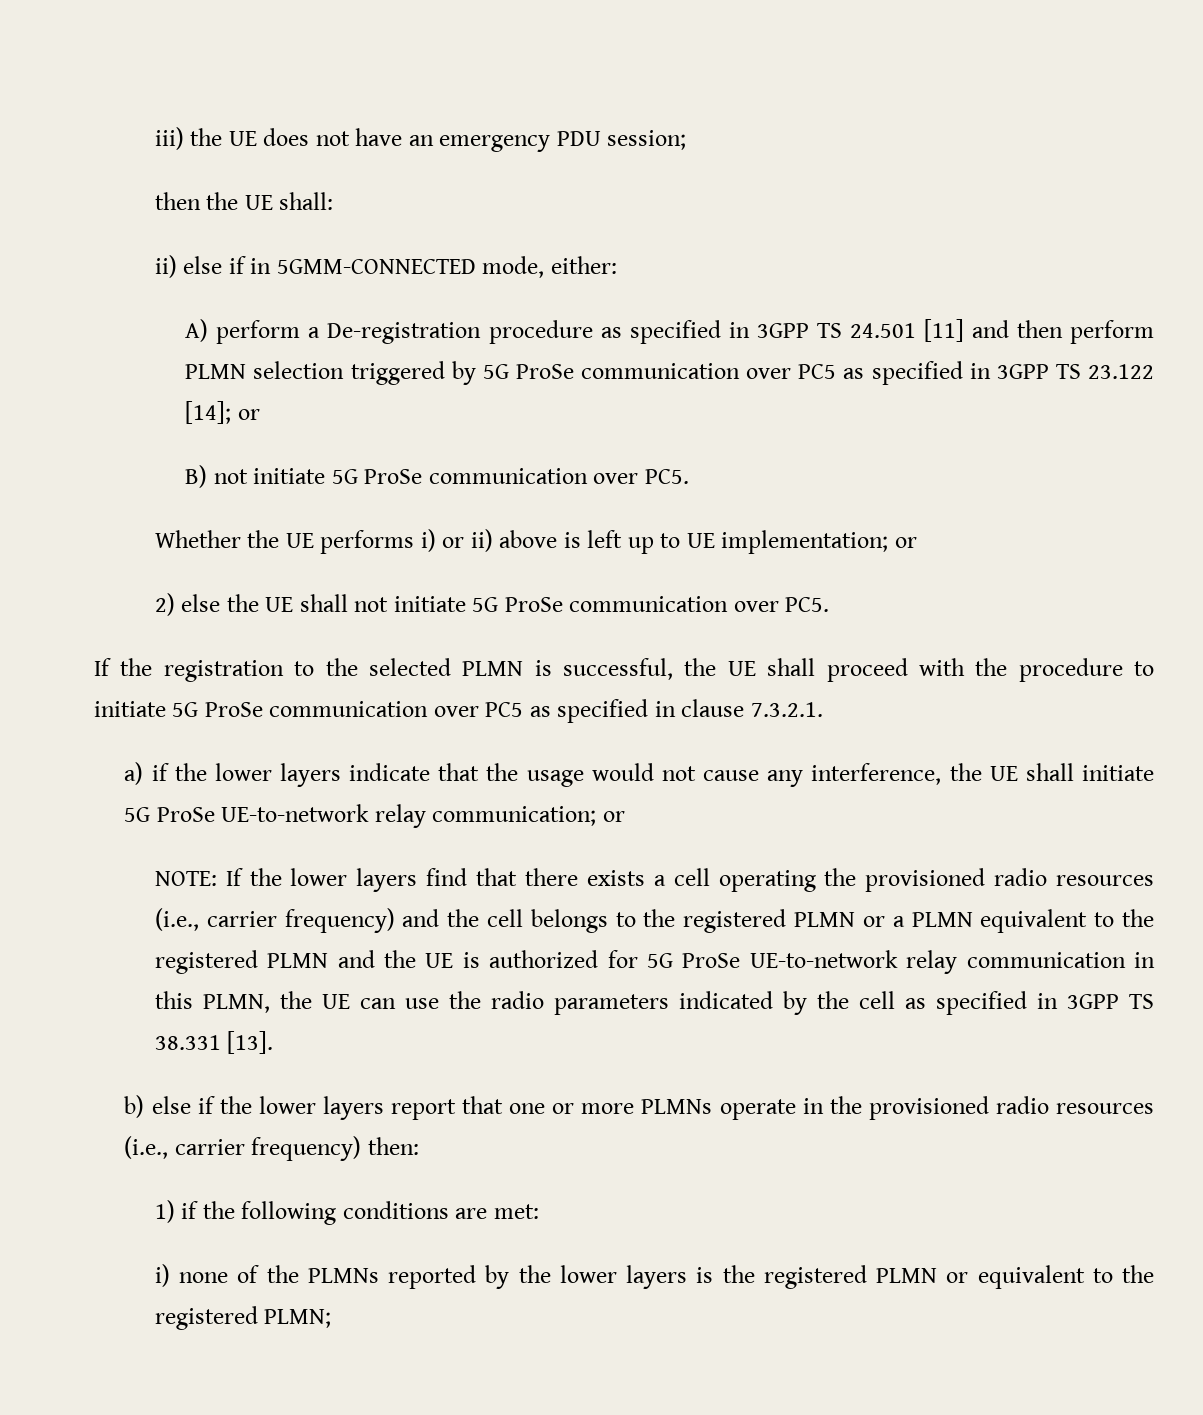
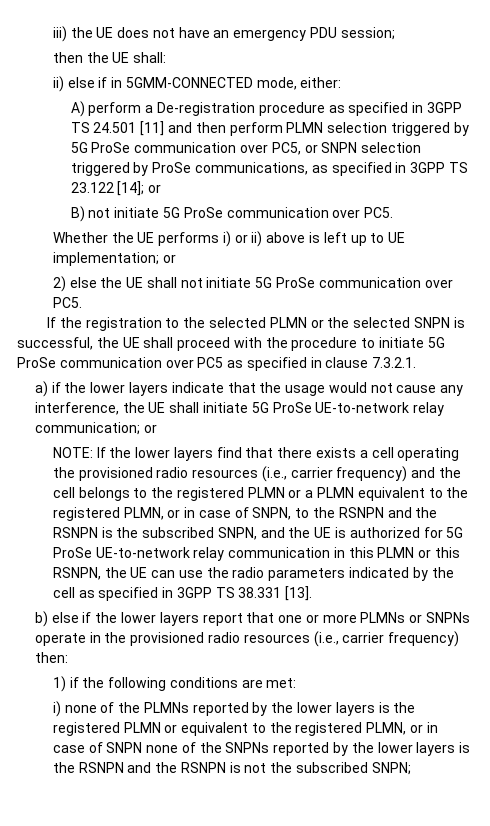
- A) perform a De-registration procedure as specified in 3GPP TS 24.501 [11] and then perform PLMN selection triggered by 5G ProSe communication over PC5 as specified in 3GPP TS 23.122 [14]; or
+ A) perform a De-registration procedure as specified in 3GPP TS 24.501 [11] and then perform PLMN selection triggered by 5G ProSe communication over PC5, or SNPN selection triggered by ProSe communications, as specified in 3GPP TS 23.122 [14]; or
- If the registration to the selected PLMN is successful, the UE shall proceed with the procedure to initiate 5G ProSe communication over PC5 as specified in clause 7.3.2.1.
+ If the registration to the selected PLMN or the selected SNPN is successful, the UE shall proceed with the procedure to initiate 5G ProSe communication over PC5 as specified in clause 7.3.2.1.
- If the lower layers find that there exists a cell operating the provisioned radio resources (i.e., carrier frequency) and the cell belongs to the registered PLMN or a PLMN equivalent to the registered PLMN and the UE is authorized for 5G ProSe UE-to-network relay communication in this PLMN, the UE can use the radio parameters indicated by the cell as specified in 3GPP TS 38.331 [13].
+ If the lower layers find that there exists a cell operating the provisioned radio resources (i.e., carrier frequency) and the cell belongs to the registered PLMN or a PLMN equivalent to the registered PLMN, or in case of SNPN, to the RSNPN and the RSNPN is the subscribed SNPN, and the UE is authorized for 5G ProSe UE-to-network relay communication in this PLMN or this RSNPN, the UE can use the radio parameters indicated by the cell as specified in 3GPP TS 38.331 [13].
- b) else if the lower layers report that one or more PLMNs operate in the provisioned radio resources (i.e., carrier frequency) then:
+ b) else if the lower layers report that one or more PLMNs or SNPNs operate in the provisioned radio resources (i.e., carrier frequency) then:
- i) none of the PLMNs reported by the lower layers is the registered PLMN or equivalent to the registered PLMN;
+ i) none of the PLMNs reported by the lower layers is the registered PLMN or equivalent to the registered PLMN, or in case of SNPN none of the SNPNs reported by the lower layers is the RSNPN and the RSNPN is not the subscribed SNPN;

